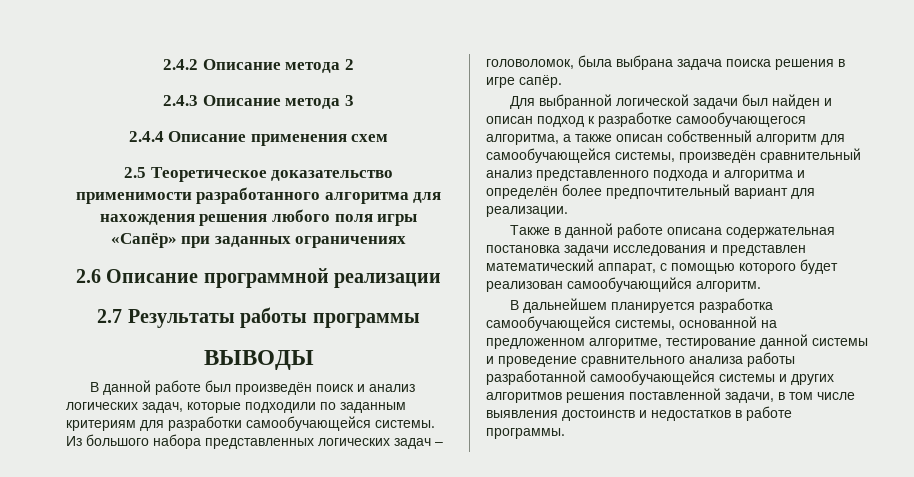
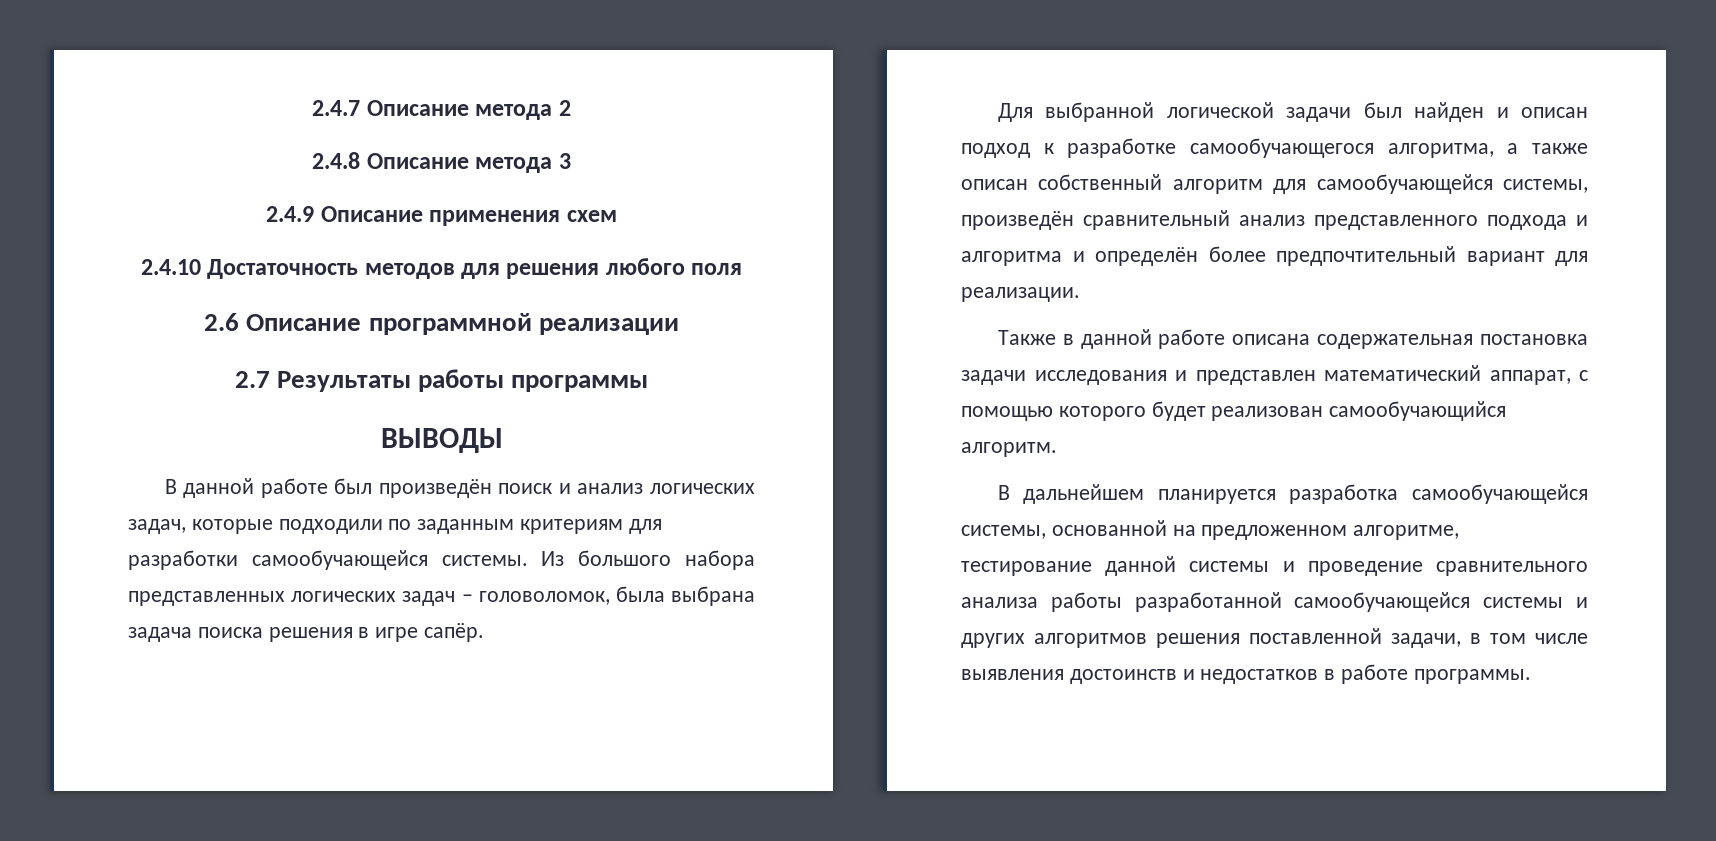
- 2.4.2 Описание метода 2
+ 2.4.7 Описание метода 2
- 2.4.3 Описание метода 3
+ 2.4.8 Описание метода 3
- 2.4.4 Описание применения схем
+ 2.4.9 Описание применения схем
- 2.5 Теоретическое доказательство применимости разработанного алгоритма для нахождения решения любого поля игры «Сапёр» при заданных ограничениях
+ 2.4.10 Достаточность методов для решения любого поля

